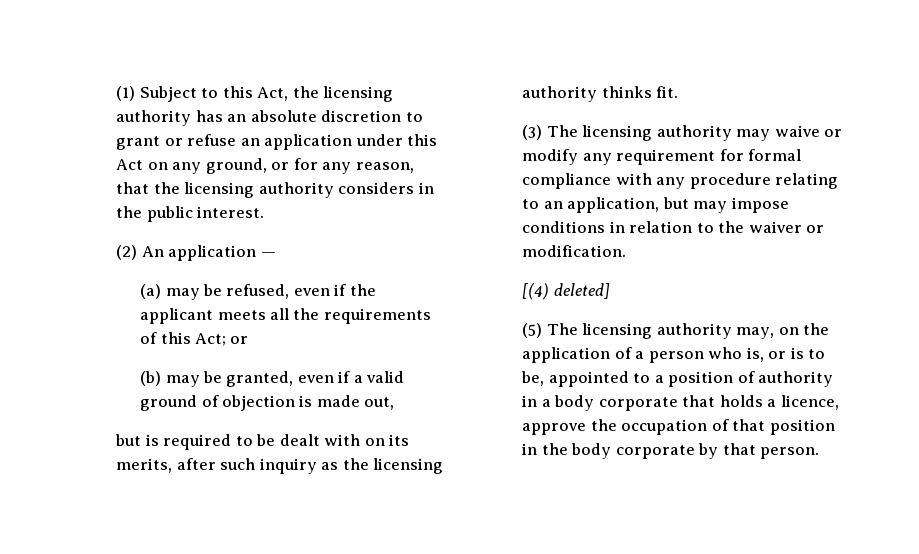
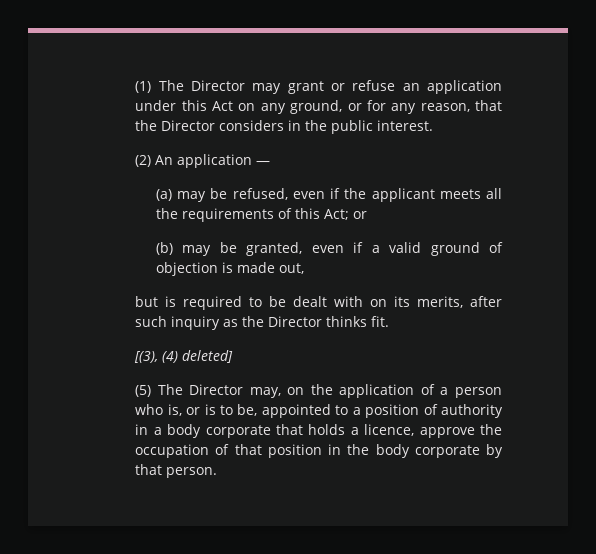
- (1) Subject to this Act, the licensing authority has an absolute discretion to grant or refuse an application under this Act on any ground, or for any reason, that the licensing authority considers in the public interest.
+ (1) The Director may grant or refuse an application under this Act on any ground, or for any reason, that the Director considers in the public interest.
- but is required to be dealt with on its merits, after such inquiry as the licensing authority thinks fit.
+ but is required to be dealt with on its merits, after such inquiry as the Director thinks fit.
- (3) The licensing authority may waive or modify any requirement for formal compliance with any procedure relating to an application, but may impose conditions in relation to the waiver or modification.
- [(4) deleted]
+ [(3), (4) deleted]
- (5) The licensing authority may, on the application of a person who is, or is to be, appointed to a position of authority in a body corporate that holds a licence, approve the occupation of that position in the body corporate by that person.
+ (5) The Director may, on the application of a person who is, or is to be, appointed to a position of authority in a body corporate that holds a licence, approve the occupation of that position in the body corporate by that person.

